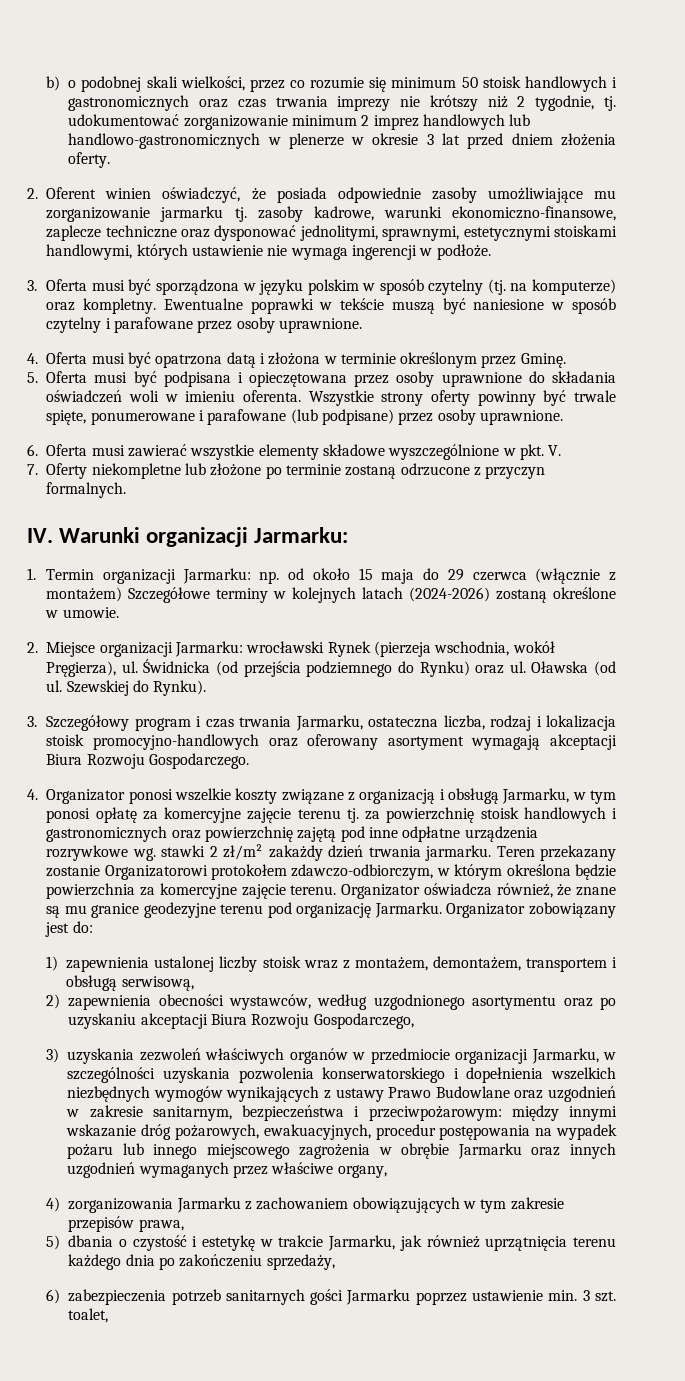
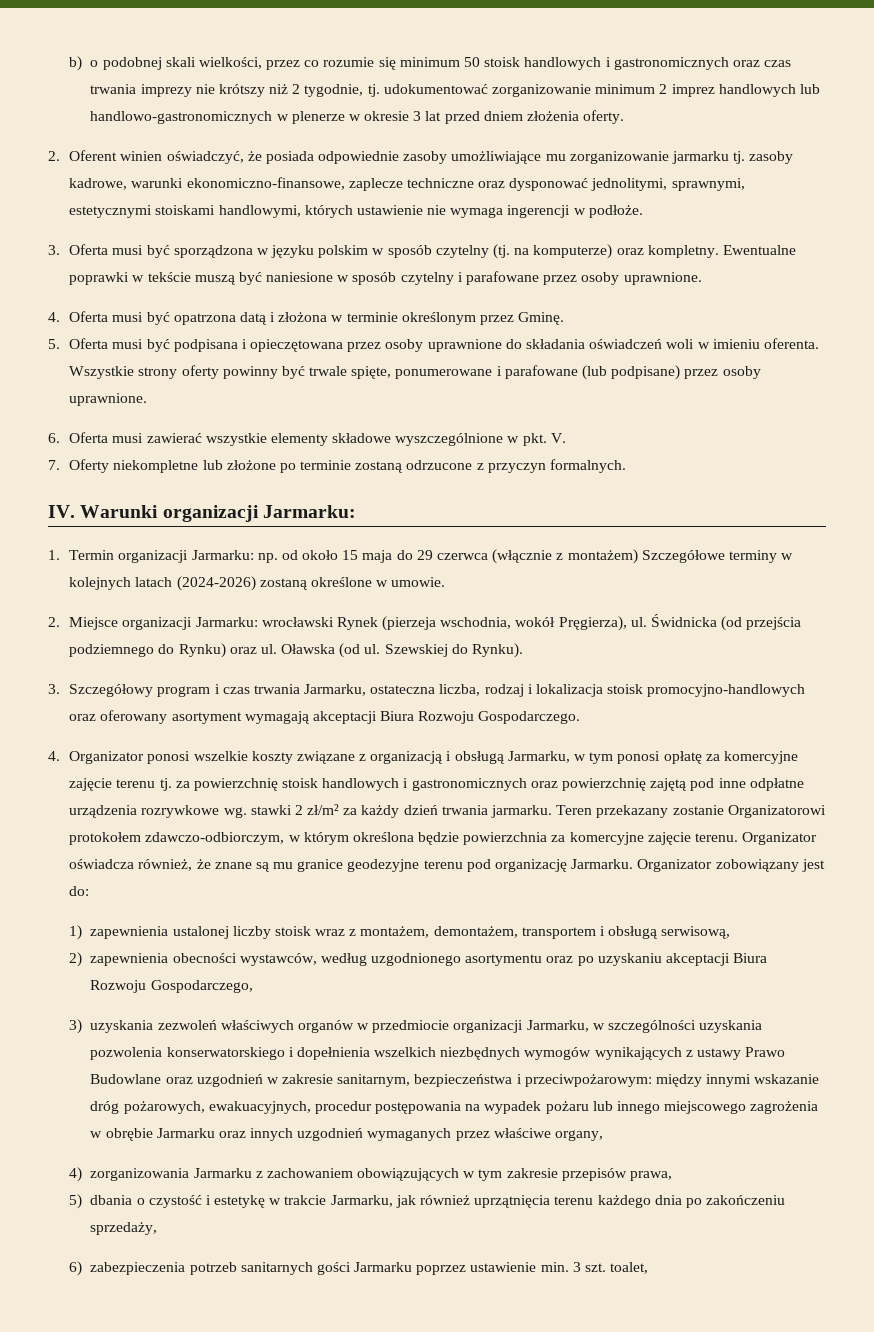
- 4. Organizator ponosi wszelkie koszty związane z organizacją i obsługą Jarmarku, w tym ponosi opłatę za komercyjne zajęcie terenu tj. za powierzchnię stoisk handlowych i gastronomicznych oraz powierzchnię zajętą pod inne odpłatne urządzenia rozrywkowe wg. stawki 2 zł/m² zakażdy dzień trwania jarmarku.
+ 4. Organizator ponosi wszelkie koszty związane z organizacją i obsługą Jarmarku, w tym ponosi opłatę za komercyjne zajęcie terenu tj. za powierzchnię stoisk handlowych i gastronomicznych oraz powierzchnię zajętą pod inne odpłatne urządzenia rozrywkowe wg. stawki 2 zł/m² za każdy dzień trwania jarmarku.

